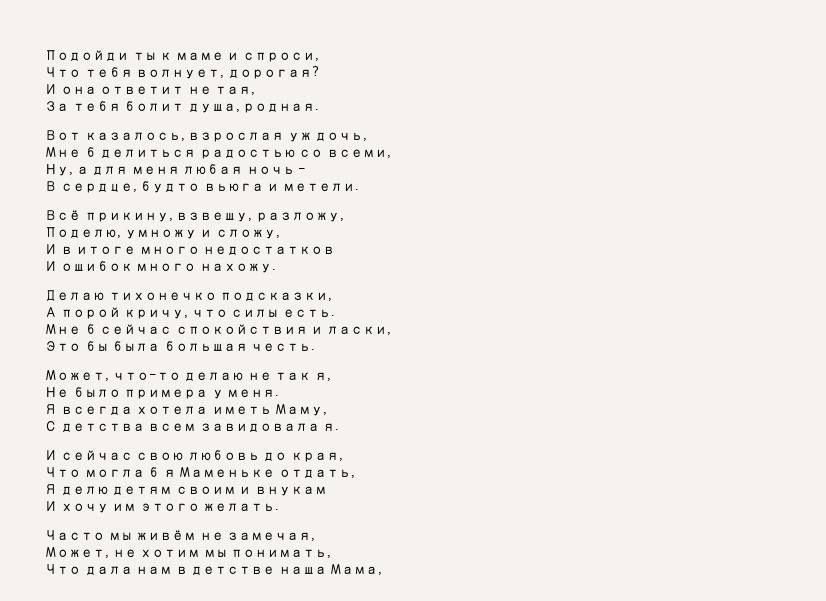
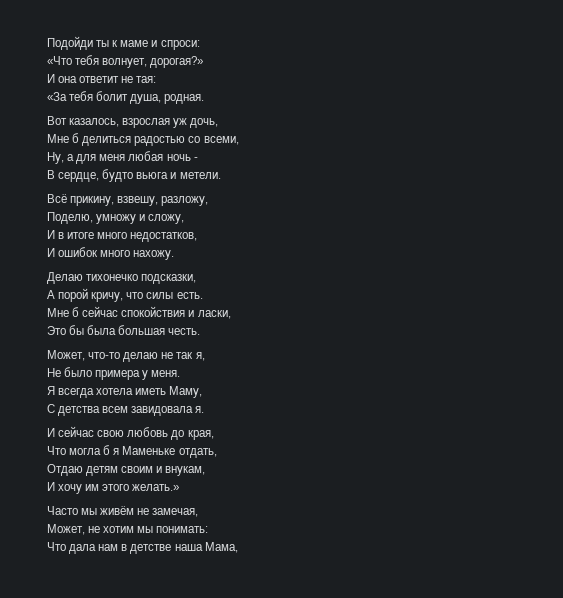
- Подойди ты к маме и спроси,
- Что тебя волнует, дорогая?
+ Подойди ты к маме и спроси:
+ «Что тебя волнует, дорогая?»
- И она ответит не тая,
- За тебя болит душа, родная.
+ И она ответит не тая:
+ «За тебя болит душа, родная.
- И в итоге много недостатков
+ И в итоге много недостатков,
- Я делю детям своим и внукам
+ Отдаю детям своим и внукам,
- И хочу им этого желать.
+ И хочу им этого желать.»
- Может, не хотим мы понимать,
+ Может, не хотим мы понимать:

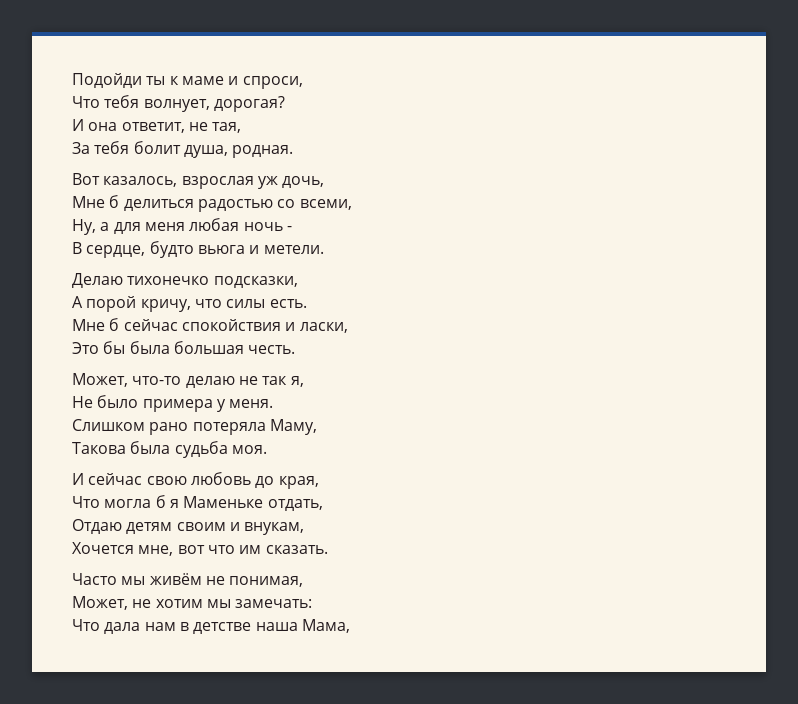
- Подойди ты к маме и спроси:
- «Что тебя волнует, дорогая?»
+ Подойди ты к маме и спроси,
+ Что тебя волнует, дорогая?
- И она ответит не тая:
- «За тебя болит душа, родная.
+ И она ответит, не тая,
+ За тебя болит душа, родная.
- Всё прикину, взвешу, разложу,
- Поделю, умножу и сложу,
- И в итоге много недостатков,
- И ошибок много нахожу.
- Я всегда хотела иметь Маму,
- С детства всем завидовала я.
+ Слишком рано потеряла Маму,
+ Такова была судьба моя.
- И хочу им этого желать.»
+ Хочется мне, вот что им сказать.
- Часто мы живём не замечая,
+ Часто мы живём не понимая,
- Может, не хотим мы понимать:
+ Может, не хотим мы замечать:

